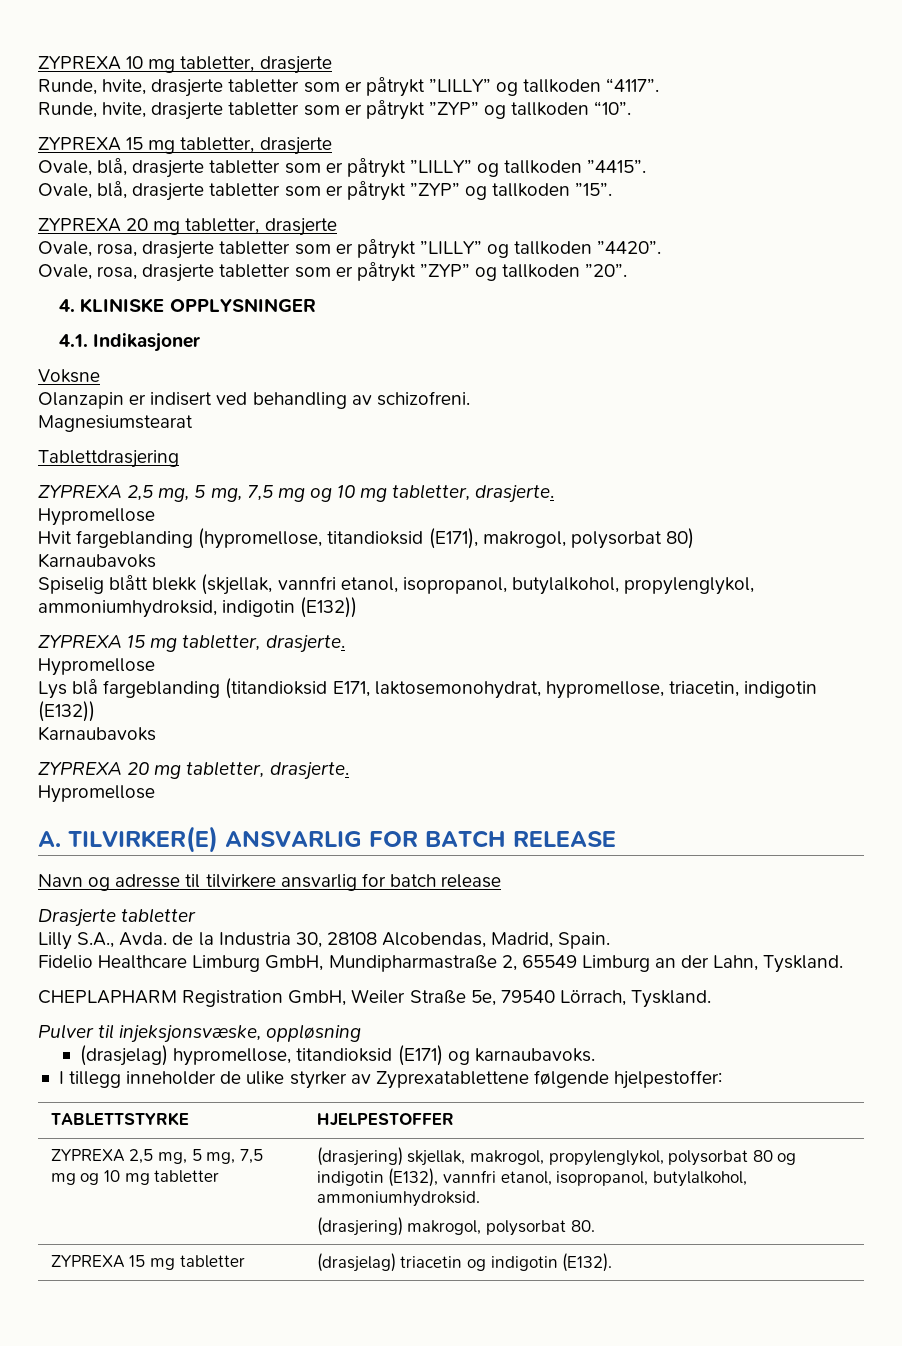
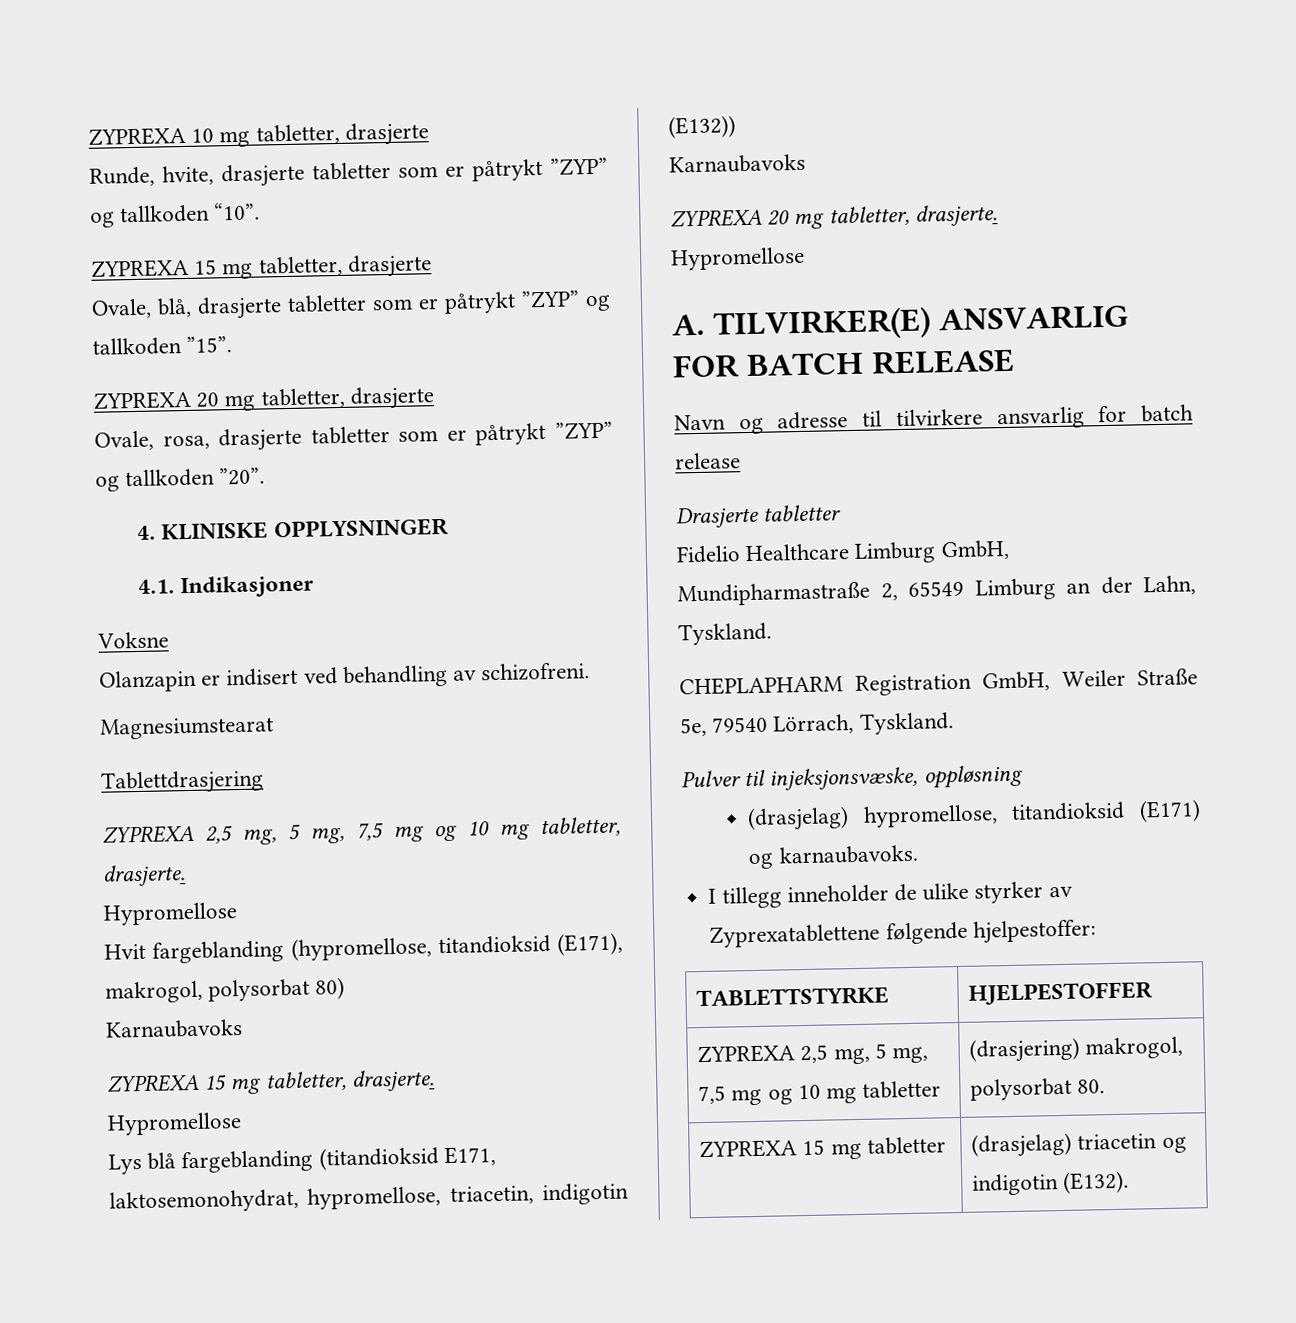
- Runde, hvite, drasjerte tabletter som er påtrykt ”LILLY” og tallkoden “4117”.
- Ovale, blå, drasjerte tabletter som er påtrykt ”LILLY” og tallkoden ”4415”.
- Ovale, rosa, drasjerte tabletter som er påtrykt ”LILLY” og tallkoden ”4420”.
- Spiselig blått blekk (skjellak, vannfri etanol, isopropanol, butylalkohol, propylenglykol, ammoniumhydroksid, indigotin (E132))
- Lilly S.A., Avda. de la Industria 30, 28108 Alcobendas, Madrid, Spain.
- ZYPREXA 2,5 mg, 5 mg, 7,5 mg og 10 mg tabletter | (drasjering) skjellak, makrogol, propylenglykol, polysorbat 80 og indigotin (E132), vannfri etanol, isopropanol, butylalkohol, ammoniumhydroksid.
- (drasjering) makrogol, polysorbat 80.
+ ZYPREXA 2,5 mg, 5 mg, 7,5 mg og 10 mg tabletter | (drasjering) makrogol, polysorbat 80.

